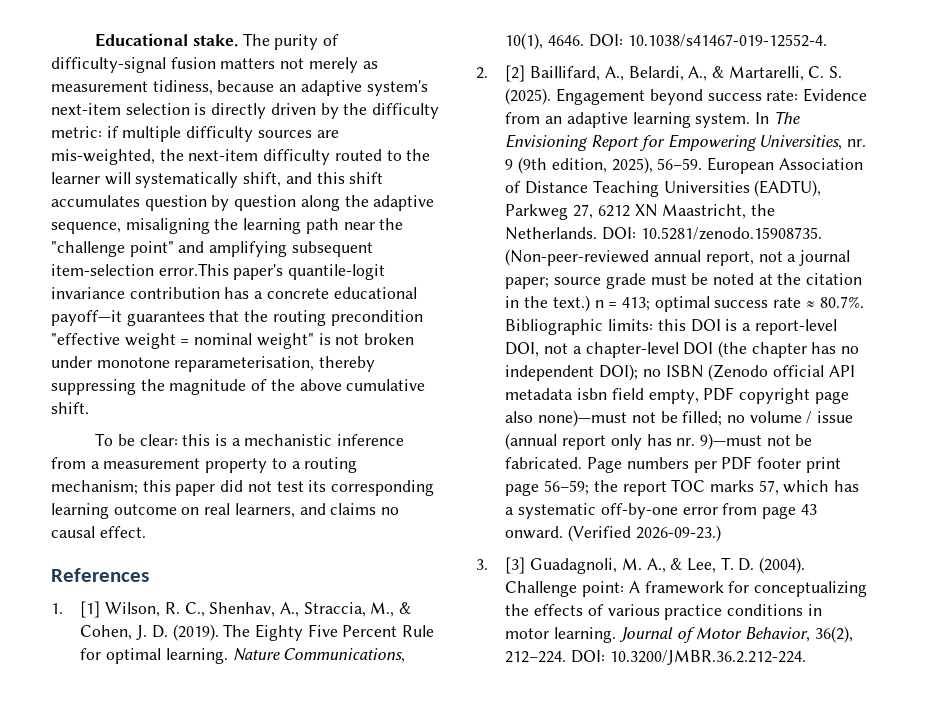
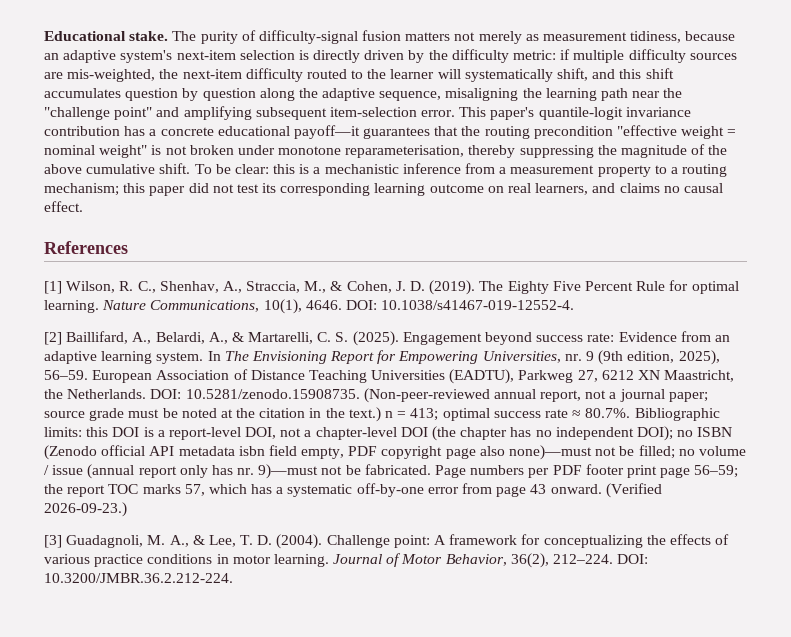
- if multiple difficulty sources are mis-weighted, the next-item difficulty routed to the learner will systematically shift, and this shift accumulates question by question along the adaptive sequence, misaligning the learning path near the "challenge point" and amplifying subsequent item-selection error.This paper's quantile-logit invariance contribution has a concrete educational payoff—it guarantees that the routing precondition "effective weight = nominal weight" is not broken under monotone reparameterisation, thereby suppressing the magnitude of the above cumulative shift.
- To be clear:
+ if multiple difficulty sources are mis-weighted, the next-item difficulty routed to the learner will systematically shift, and this shift accumulates question by question along the adaptive sequence, misaligning the learning path near the "challenge point" and amplifying subsequent item-selection error. This paper's quantile-logit invariance contribution has a concrete educational payoff—it guarantees that the routing precondition "effective weight = nominal weight" is not broken under monotone reparameterisation, thereby suppressing the magnitude of the above cumulative shift. To be clear:
- 1. [1] Wilson, R. C., Shenhav, A., Straccia, M., & Cohen, J. D. (2019).
+ [1] Wilson, R. C., Shenhav, A., Straccia, M., & Cohen, J. D. (2019).
- 2. [2] Baillifard, A., Belardi, A., & Martarelli, C. S. (2025).
+ [2] Baillifard, A., Belardi, A., & Martarelli, C. S. (2025).
- 3. [3] Guadagnoli, M. A., & Lee, T. D. (2004).
+ [3] Guadagnoli, M. A., & Lee, T. D. (2004).

